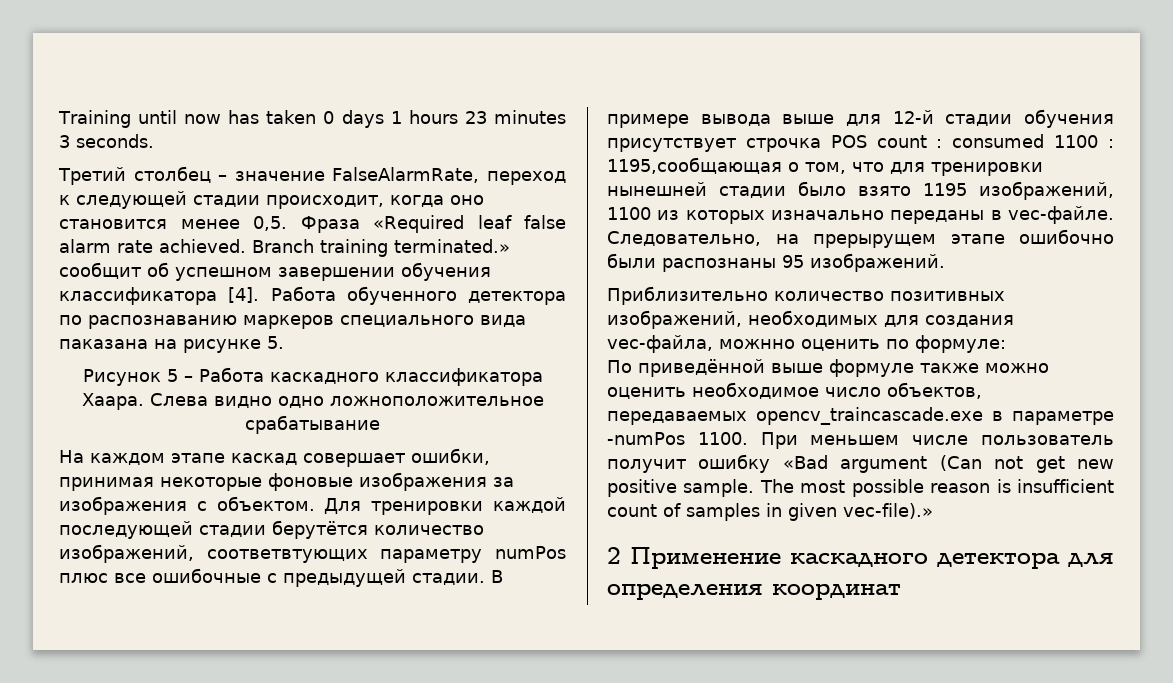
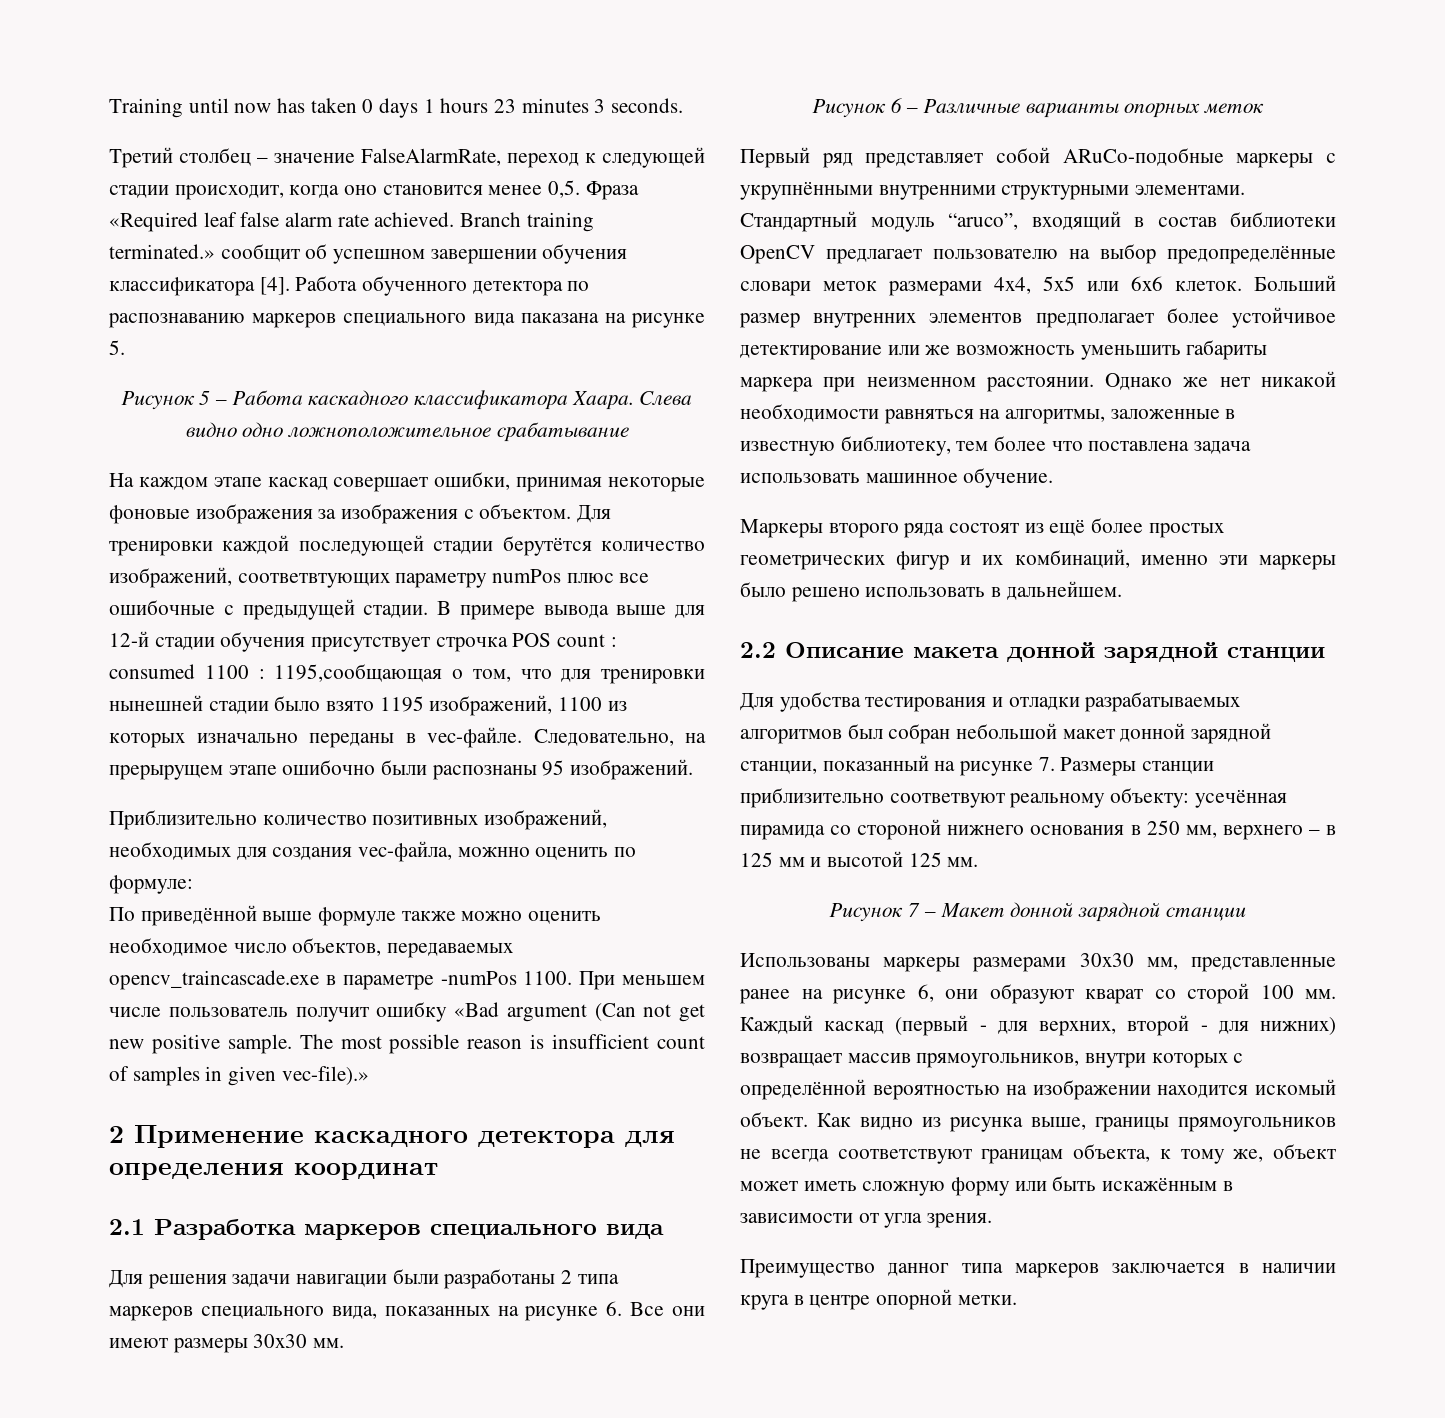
+ 2.1 Разработка маркеров специального вида
+ Для решения задачи навигации были разработаны 2 типа маркеров специального вида, показанных на рисунке 6. Все они имеют размеры 30х30 мм.
+ Рисунок 6 – Различные варианты опорных меток
+ Первый ряд представляет собой ARuCo-подобные маркеры с укрупнёнными внутренними структурными элементами. Стандартный модуль “aruco”, входящий в состав библиотеки OpenCV предлагает пользователю на выбор предопределённые словари меток размерами 4х4, 5х5 или 6х6 клеток. Больший размер внутренних элементов предполагает более устойчивое детектирование или же возможность уменьшить габариты маркера при неизменном расстоянии. Однако же нет никакой необходимости равняться на алгоритмы, заложенные в известную библиотеку, тем более что поставлена задача использовать машинное обучение.
+ Маркеры второго ряда состоят из ещё более простых геометрических фигур и их комбинаций, именно эти маркеры было решено использовать в дальнейшем.
+ 2.2 Описание макета донной зарядной станции
+ Для удобства тестирования и отладки разрабатываемых алгоритмов был собран небольшой макет донной зарядной станции, показанный на рисунке 7. Размеры станции приблизительно соответвуют реальному объекту: усечённая пирамида со стороной нижнего основания в 250 мм, верхнего – в 125 мм и высотой 125 мм.
+ Рисунок 7 – Макет донной зарядной станции
+ Использованы маркеры размерами 30х30 мм, представленные ранее на рисунке 6, они образуют кварат со сторой 100 мм. Каждый каскад (первый - для верхних, второй - для нижних) возвращает массив прямоугольников, внутри которых с определённой вероятностью на изображении находится искомый объект. Как видно из рисунка выше, границы прямоугольников не всегда соответствуют границам объекта, к тому же, объект может иметь сложную форму или быть искажённым в зависимости от угла зрения.
+ Преимущество данног типа маркеров заключается в наличии круга в центре опорной метки.

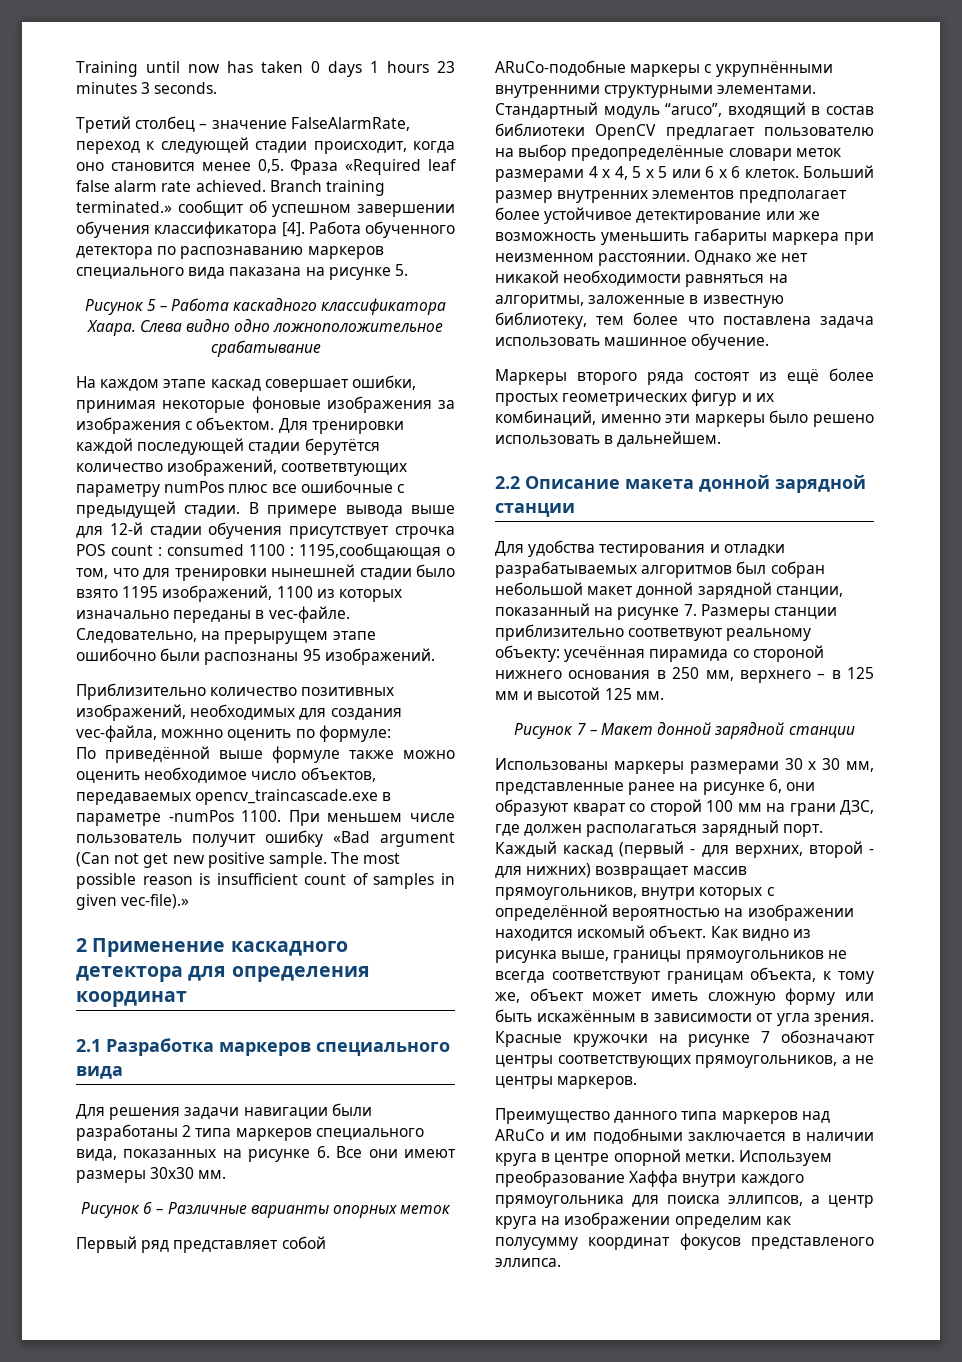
- Стандартный модуль “aruco”, входящий в состав библиотеки OpenCV предлагает пользователю на выбор предопределённые словари меток размерами 4х4, 5х5 или 6х6 клеток.
+ Стандартный модуль “aruco”, входящий в состав библиотеки OpenCV предлагает пользователю на выбор предопределённые словари меток размерами 4 х 4, 5 х 5 или 6 х 6 клеток.
- Использованы маркеры размерами 30х30 мм, представленные ранее на рисунке 6, они образуют кварат со сторой 100 мм.
+ Использованы маркеры размерами 30 х 30 мм, представленные ранее на рисунке 6, они образуют кварат со сторой 100 мм на грани ДЗС, где должен располагаться зарядный порт.
+ Красные кружочки на рисунке 7 обозначают центры соответствующих прямоугольников, а не центры маркеров.
- Преимущество данног типа маркеров заключается в наличии круга в центре опорной метки.
+ Преимущество данного типа маркеров над ARuCo и им подобными заключается в наличии круга в центре опорной метки.
+ Используем преобразование Хаффа внутри каждого прямоугольника для поиска эллипсов, а центр круга на изображении определим как полусумму координат фокусов представленого эллипса.

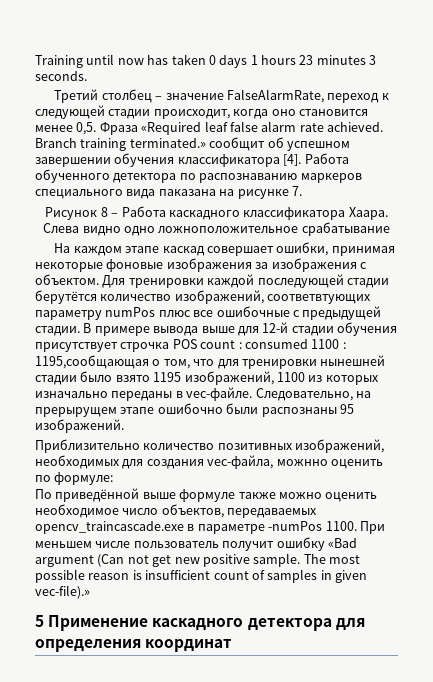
- Работа обученного детектора по распознаванию маркеров специального вида паказана на рисунке 5.
- Рисунок 5 – Работа каскадного классификатора Хаара.
+ Работа обученного детектора по распознаванию маркеров специального вида паказана на рисунке 7.
+ Рисунок 8 – Работа каскадного классификатора Хаара.
- 2 Применение каскадного детектора для определения координат
+ 5 Применение каскадного детектора для определения координат
- 2.1 Разработка маркеров специального вида
- Для решения задачи навигации были разработаны 2 типа маркеров специального вида, показанных на рисунке 6. Все они имеют размеры 30х30 мм.
- Рисунок 6 – Различные варианты опорных меток
- Первый ряд представляет собой ARuCo-подобные маркеры с укрупнёнными внутренними структурными элементами. Стандартный модуль “aruco”, входящий в состав библиотеки OpenCV предлагает пользователю на выбор предопределённые словари меток размерами 4 х 4, 5 х 5 или 6 х 6 клеток. Больший размер внутренних элементов предполагает более устойчивое детектирование или же возможность уменьшить габариты маркера при неизменном расстоянии. Однако же нет никакой необходимости равняться на алгоритмы, заложенные в известную библиотеку, тем более что поставлена задача использовать машинное обучение.
- Маркеры второго ряда состоят из ещё более простых геометрических фигур и их комбинаций, именно эти маркеры было решено использовать в дальнейшем.
- 2.2 Описание макета донной зарядной станции
- Для удобства тестирования и отладки разрабатываемых алгоритмов был собран небольшой макет донной зарядной станции, показанный на рисунке 7. Размеры станции приблизительно соответвуют реальному объекту: усечённая пирамида со стороной нижнего основания в 250 мм, верхнего – в 125 мм и высотой 125 мм.
- Рисунок 7 – Макет донной зарядной станции
- Использованы маркеры размерами 30 х 30 мм, представленные ранее на рисунке 6, они образуют кварат со сторой 100 мм на грани ДЗС, где должен располагаться зарядный порт. Каждый каскад (первый - для верхних, второй - для нижних) возвращает массив прямоугольников, внутри которых с определённой вероятностью на изображении находится искомый объект. Как видно из рисунка выше, границы прямоугольников не всегда соответствуют границам объекта, к тому же, объект может иметь сложную форму или быть искажённым в зависимости от угла зрения. Красные кружочки на рисунке 7 обозначают центры соответствующих прямоугольников, а не центры маркеров.
- Преимущество данного типа маркеров над ARuCo и им подобными заключается в наличии круга в центре опорной метки. Используем преобразование Хаффа внутри каждого прямоугольника для поиска эллипсов, а центр круга на изображении определим как полусумму координат фокусов представленого эллипса.

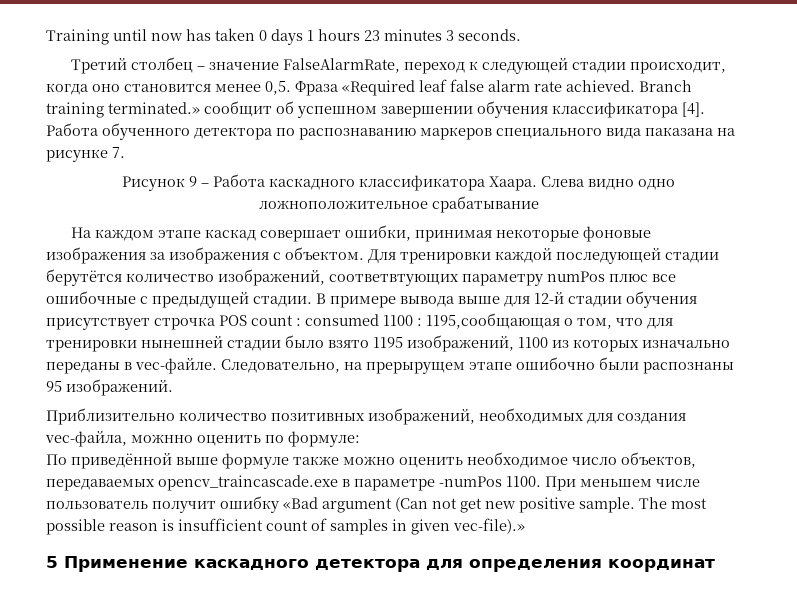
- Рисунок 8 – Работа каскадного классификатора Хаара.
+ Рисунок 9 – Работа каскадного классификатора Хаара.

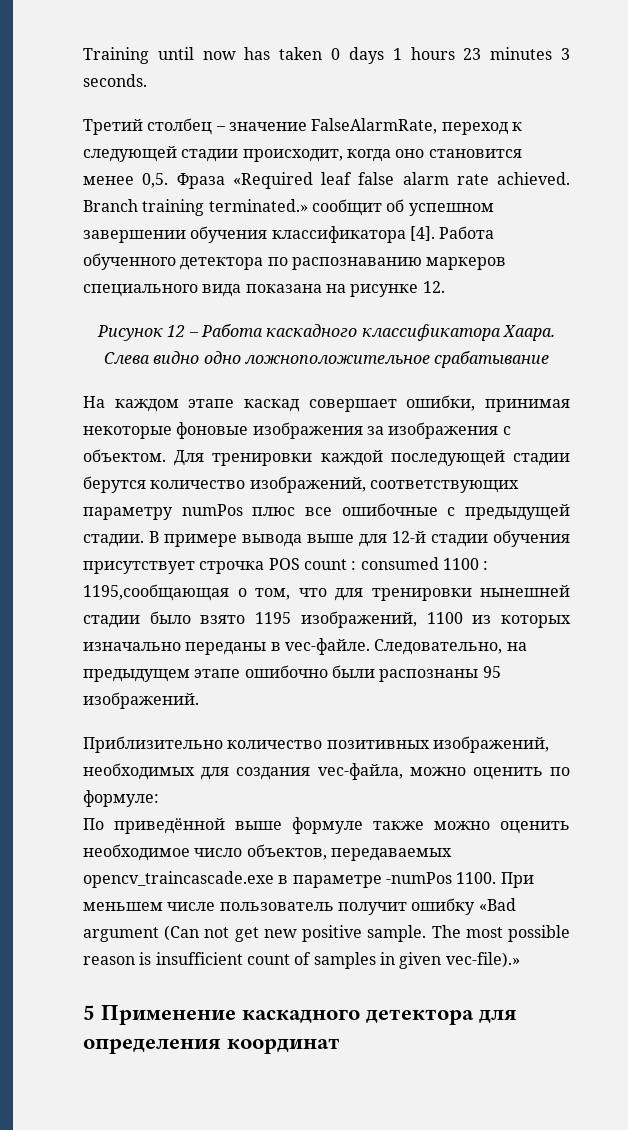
- Работа обученного детектора по распознаванию маркеров специального вида паказана на рисунке 7.
+ Работа обученного детектора по распознаванию маркеров специального вида показана на рисунке 12.
- Рисунок 9 – Работа каскадного классификатора Хаара.
+ Рисунок 12 – Работа каскадного классификатора Хаара.
- Для тренировки каждой последующей стадии берутётся количество изображений, соответвтующих параметру numPos плюс все ошибочные с предыдущей стадии.
+ Для тренировки каждой последующей стадии берутся количество изображений, соответствующих параметру numPos плюс все ошибочные с предыдущей стадии.
- Следовательно, на прерырущем этапе ошибочно были распознаны 95 изображений.
+ Следовательно, на предыдущем этапе ошибочно были распознаны 95 изображений.
- Приблизительно количество позитивных изображений, необходимых для создания vec-файла, можнно оценить по формуле:
+ Приблизительно количество позитивных изображений, необходимых для создания vec-файла, можно оценить по формуле:

